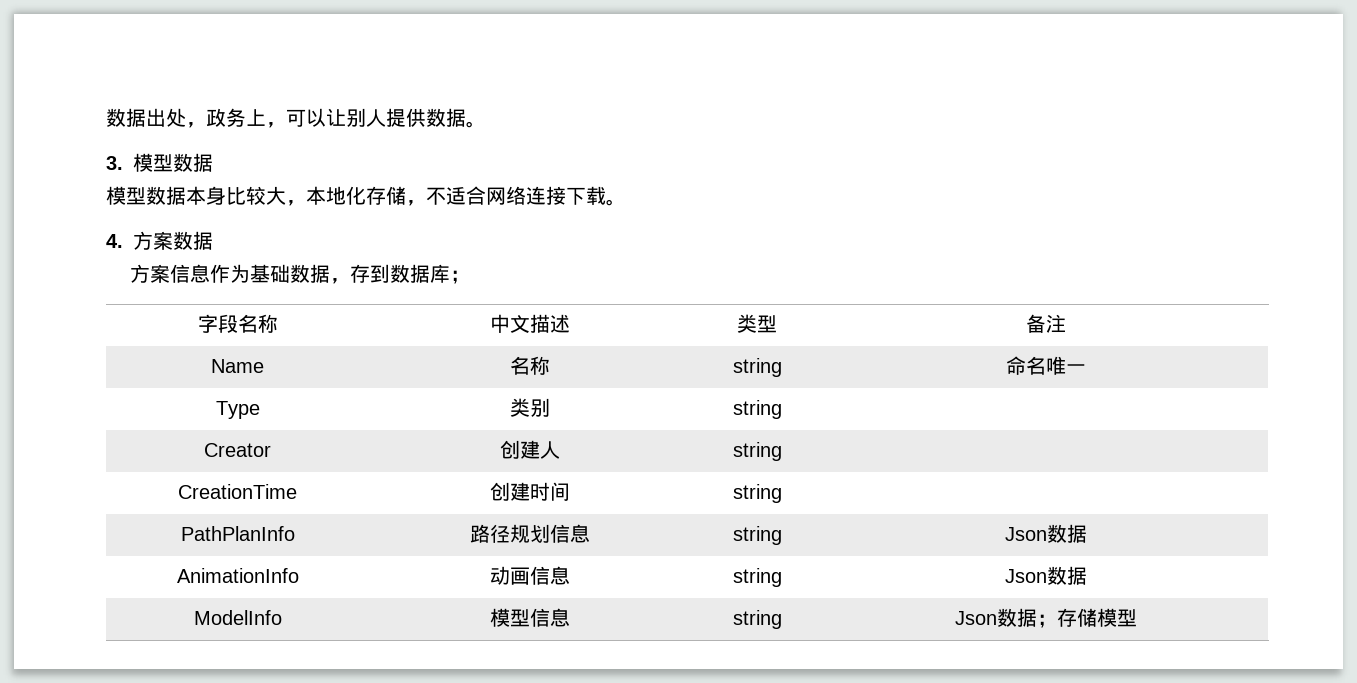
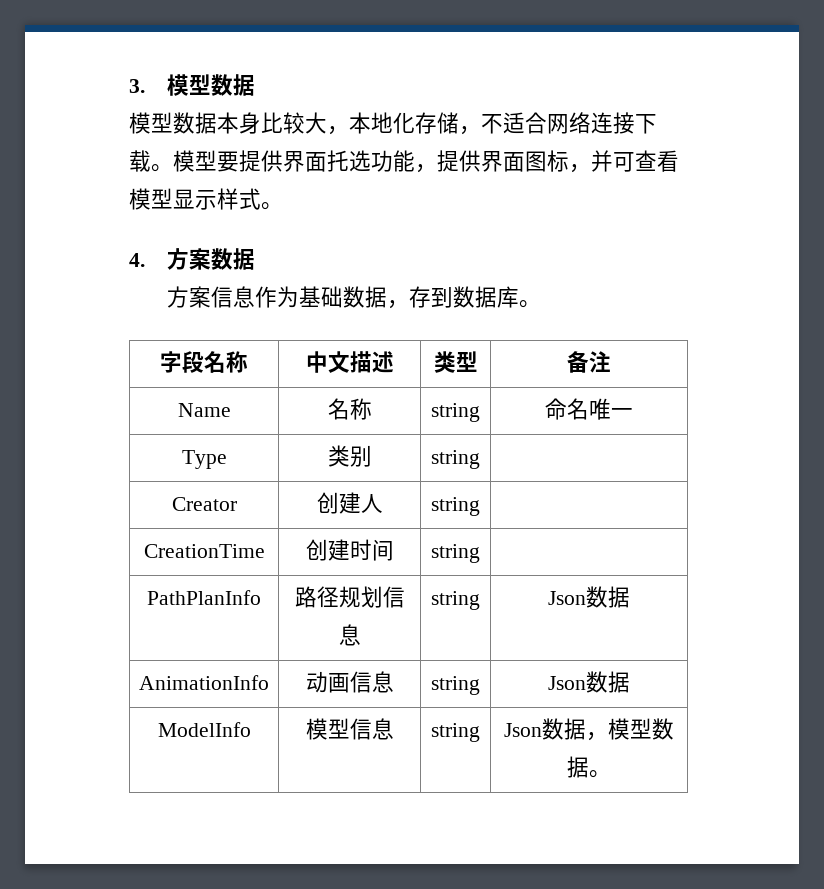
- 数据出处，政务上，可以让别人提供数据。
+ 模型要提供界面托选功能，提供界面图标，并可查看模型显示样式。
- 方案信息作为基础数据，存到数据库；
+ 方案信息作为基础数据，存到数据库。
- ModelInfo | 模型信息 | string | Json数据；存储模型
+ ModelInfo | 模型信息 | string | Json数据，模型数据。

